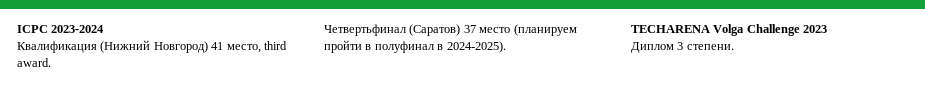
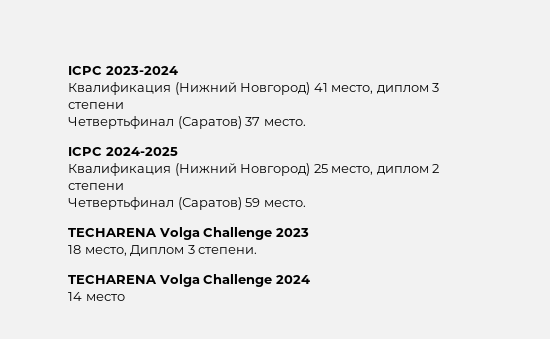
- Квалификация (Нижний Новгород) 41 место, third award.
+ Квалификация (Нижний Новгород) 41 место, диплом 3 степени
- Четвертьфинал (Саратов) 37 место (планируем пройти в полуфинал в 2024-2025).
+ Четвертьфинал (Саратов) 37 место.
+ ICPC 2024-2025
+ Квалификация (Нижний Новгород) 25 место, диплом 2 степени
+ Четвертьфинал (Саратов) 59 место.
- Диплом 3 степени.
+ 18 место, Диплом 3 степени.
+ TECHARENA Volga Challenge 2024
+ 14 место

